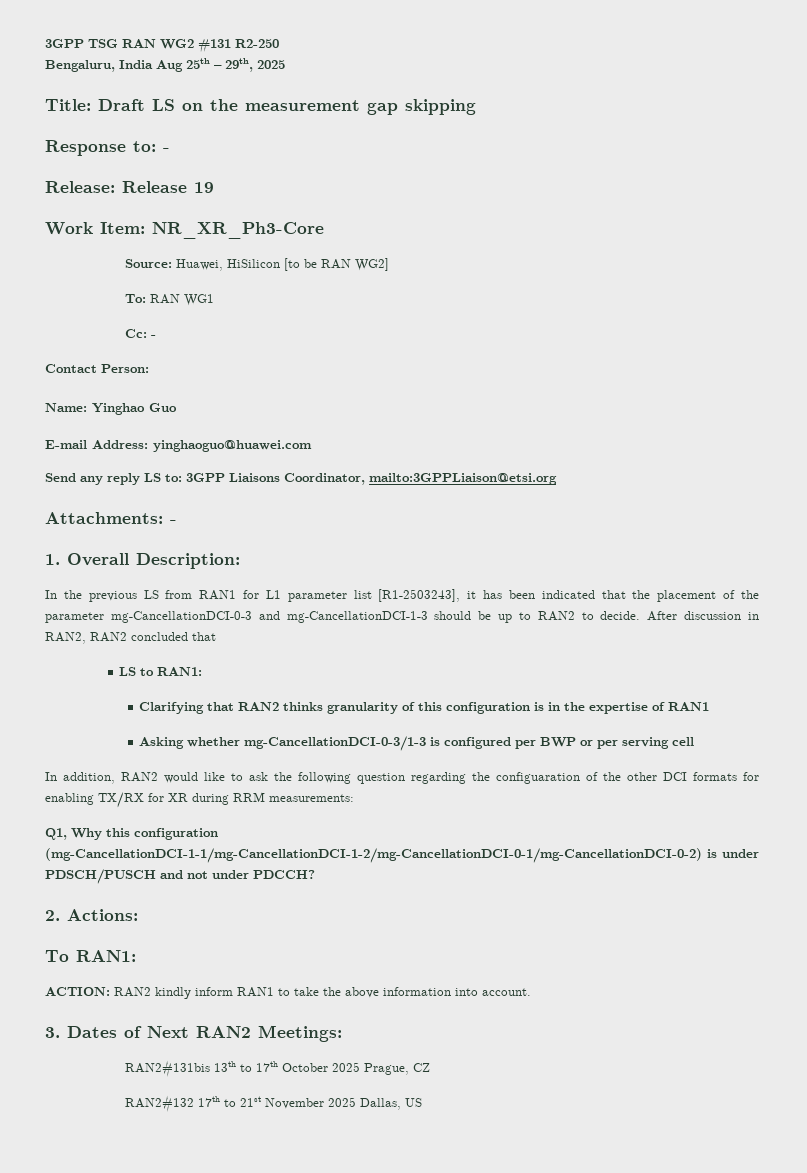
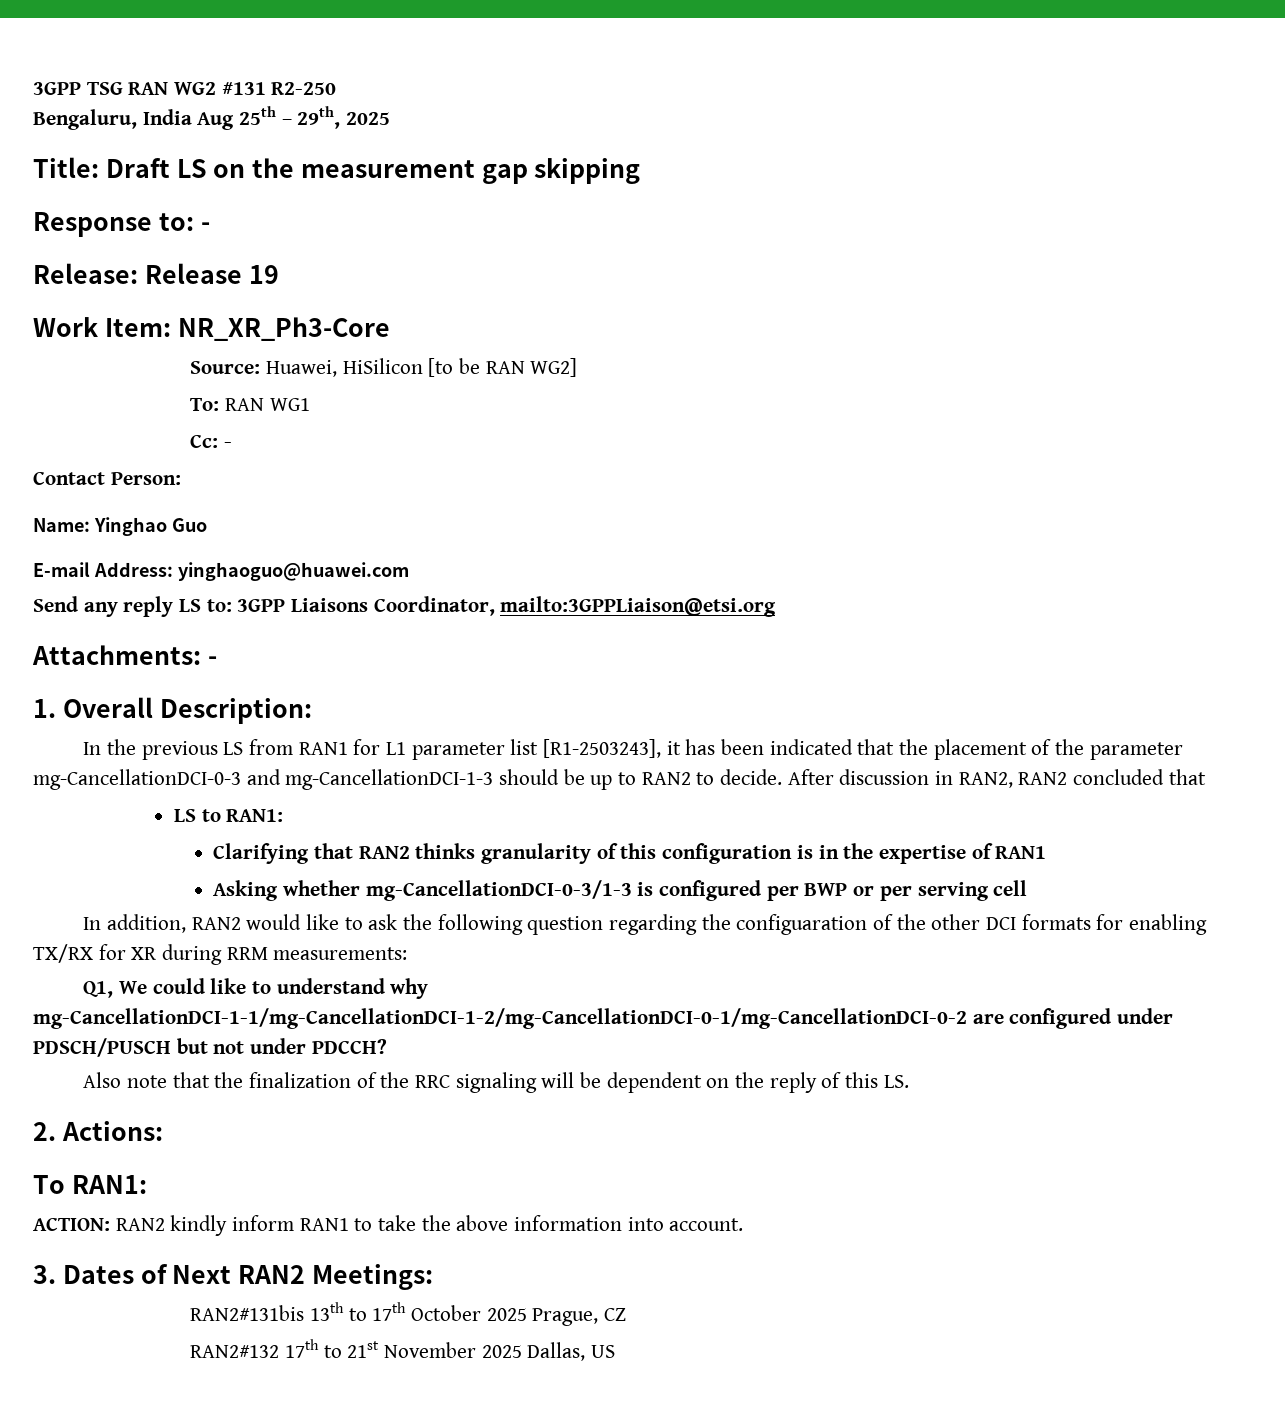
- Q1, Why this configuration (mg-CancellationDCI-1-1/mg-CancellationDCI-1-2/mg-CancellationDCI-0-1/mg-CancellationDCI-0-2) is under PDSCH/PUSCH and not under PDCCH?
+ Q1, We could like to understand why mg-CancellationDCI-1-1/mg-CancellationDCI-1-2/mg-CancellationDCI-0-1/mg-CancellationDCI-0-2 are configured under PDSCH/PUSCH but not under PDCCH?
+ Also note that the finalization of the RRC signaling will be dependent on the reply of this LS.

